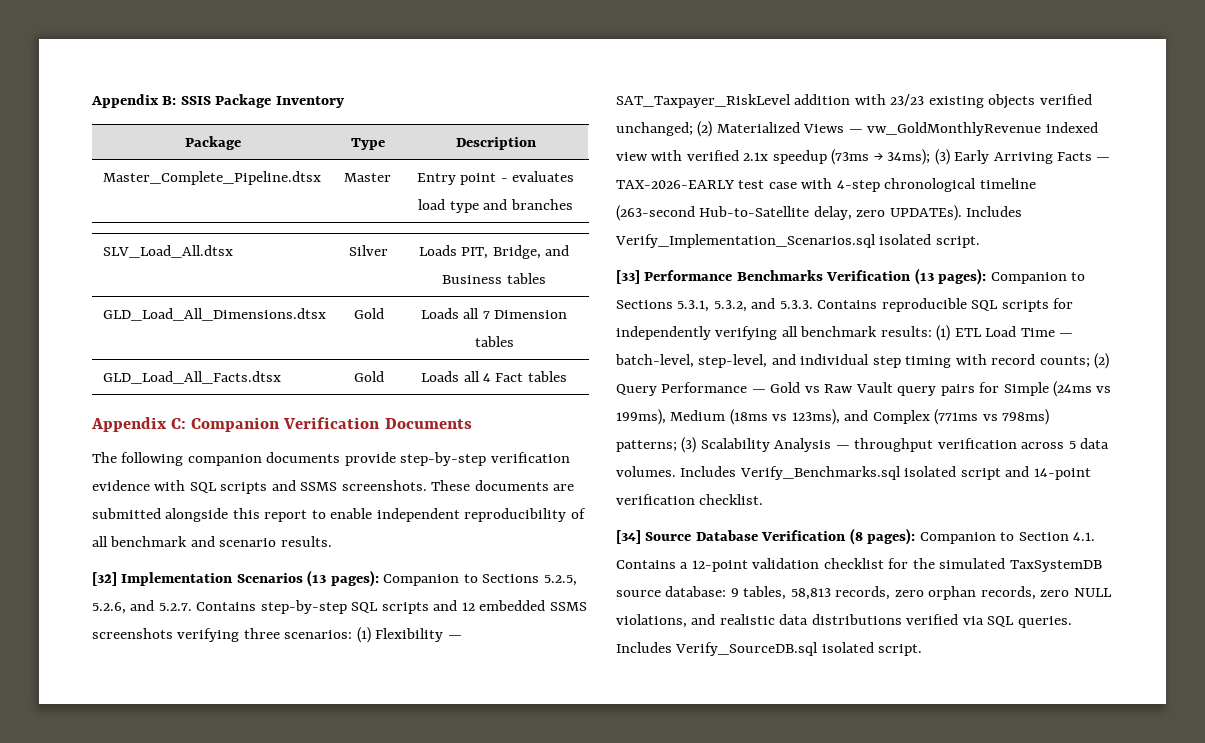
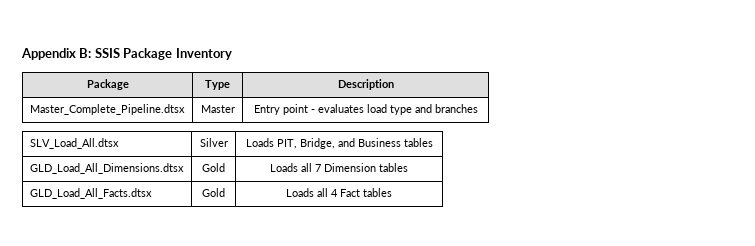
- Appendix C: Companion Verification Documents
- The following companion documents provide step-by-step verification evidence with SQL scripts and SSMS screenshots. These documents are submitted alongside this report to enable independent reproducibility of all benchmark and scenario results.
- [32] Implementation Scenarios (13 pages): Companion to Sections 5.2.5, 5.2.6, and 5.2.7. Contains step-by-step SQL scripts and 12 embedded SSMS screenshots verifying three scenarios: (1) Flexibility — SAT_Taxpayer_RiskLevel addition with 23/23 existing objects verified unchanged; (2) Materialized Views — vw_GoldMonthlyRevenue indexed view with verified 2.1x speedup (73ms → 34ms); (3) Early Arriving Facts — TAX-2026-EARLY test case with 4-step chronological timeline (263-second Hub-to-Satellite delay, zero UPDATEs). Includes Verify_Implementation_Scenarios.sql isolated script.
- [33] Performance Benchmarks Verification (13 pages): Companion to Sections 5.3.1, 5.3.2, and 5.3.3. Contains reproducible SQL scripts for independently verifying all benchmark results: (1) ETL Load Time — batch-level, step-level, and individual step timing with record counts; (2) Query Performance — Gold vs Raw Vault query pairs for Simple (24ms vs 199ms), Medium (18ms vs 123ms), and Complex (771ms vs 798ms) patterns; (3) Scalability Analysis — throughput verification across 5 data volumes. Includes Verify_Benchmarks.sql isolated script and 14-point verification checklist.
- [34] Source Database Verification (8 pages): Companion to Section 4.1. Contains a 12-point validation checklist for the simulated TaxSystemDB source database: 9 tables, 58,813 records, zero orphan records, zero NULL violations, and realistic data distributions verified via SQL queries. Includes Verify_SourceDB.sql isolated script.

